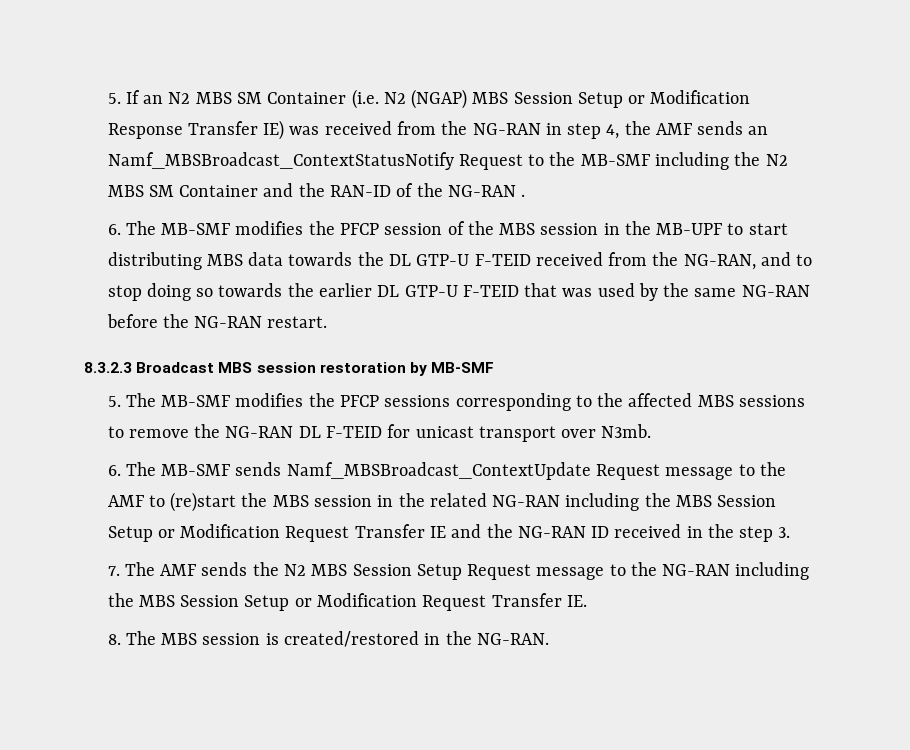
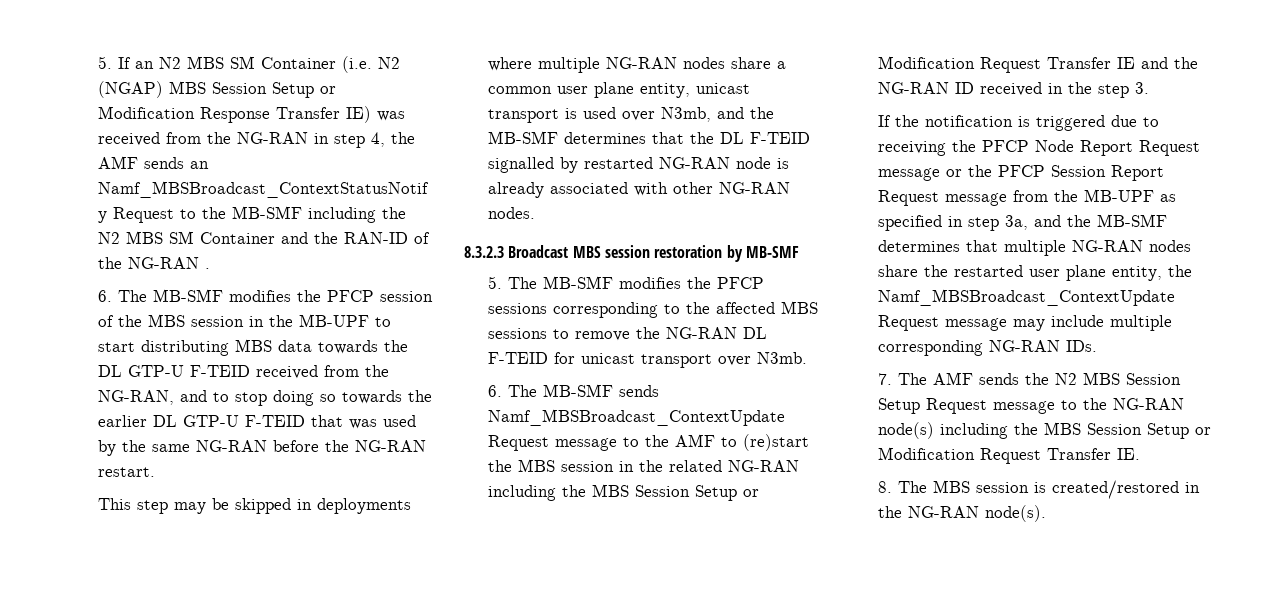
+ This step may be skipped in deployments where multiple NG-RAN nodes share a common user plane entity, unicast transport is used over N3mb, and the MB-SMF determines that the DL F-TEID signalled by restarted NG-RAN node is already associated with other NG-RAN nodes.
+ If the notification is triggered due to receiving the PFCP Node Report Request message or the PFCP Session Report Request message from the MB-UPF as specified in step 3a, and the MB-SMF determines that multiple NG-RAN nodes share the restarted user plane entity, the Namf_MBSBroadcast_ContextUpdate Request message may include multiple corresponding NG-RAN IDs.
- 7. The AMF sends the N2 MBS Session Setup Request message to the NG-RAN including the MBS Session Setup or Modification Request Transfer IE.
+ 7. The AMF sends the N2 MBS Session Setup Request message to the NG-RAN node(s) including the MBS Session Setup or Modification Request Transfer IE.
- 8. The MBS session is created/restored in the NG-RAN.
+ 8. The MBS session is created/restored in the NG-RAN node(s).

